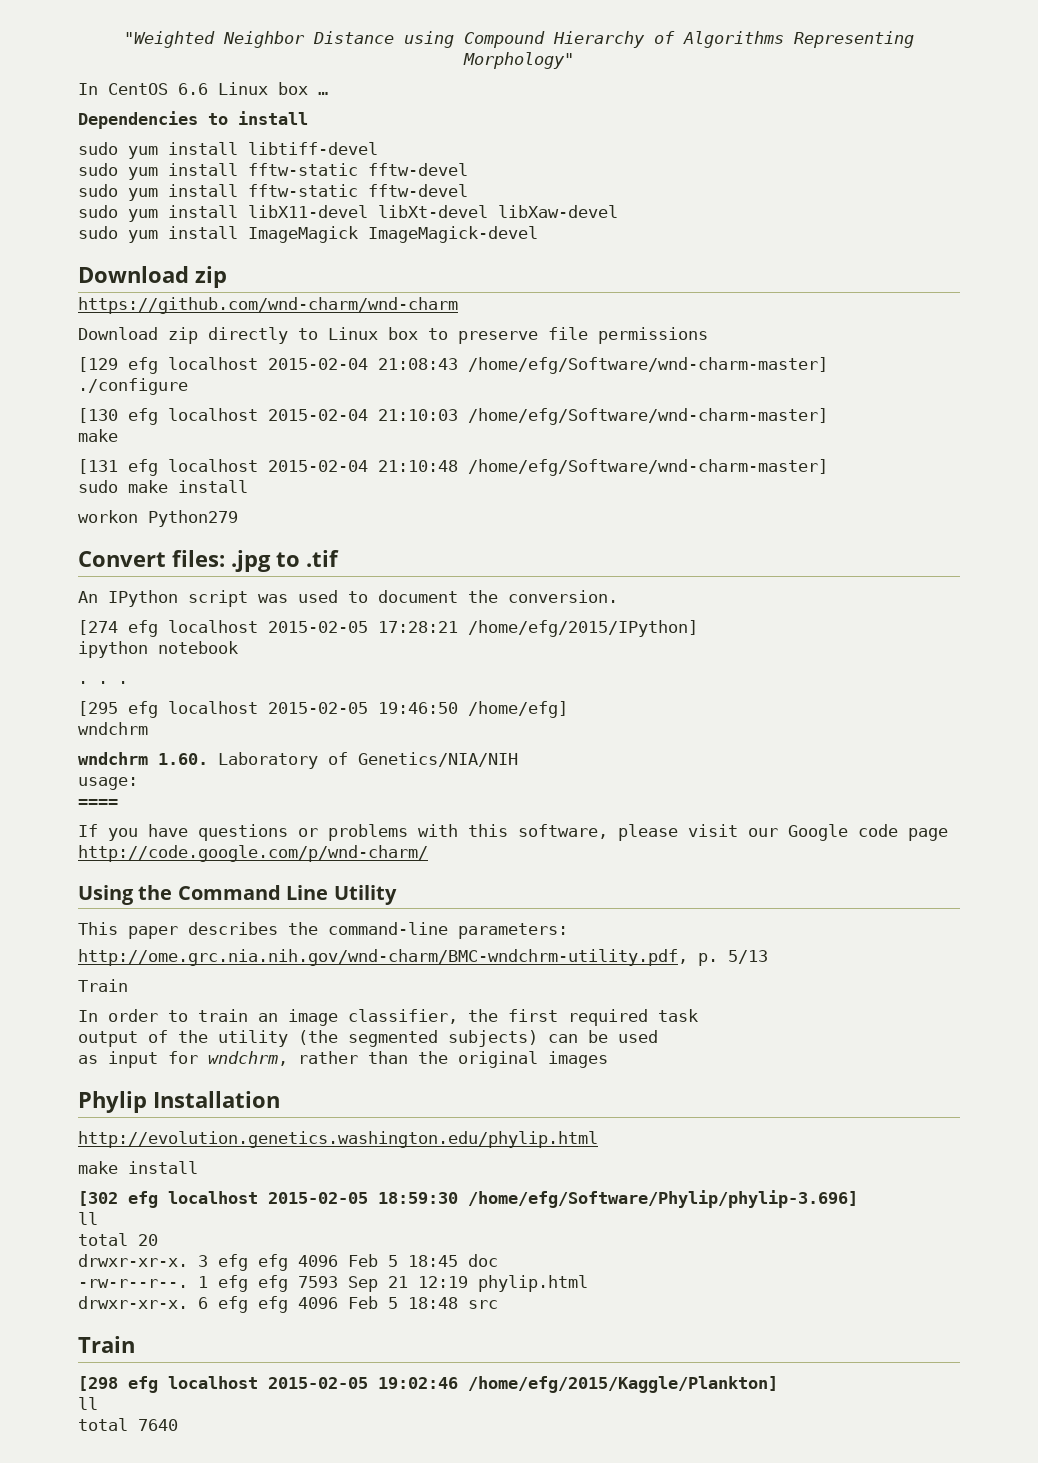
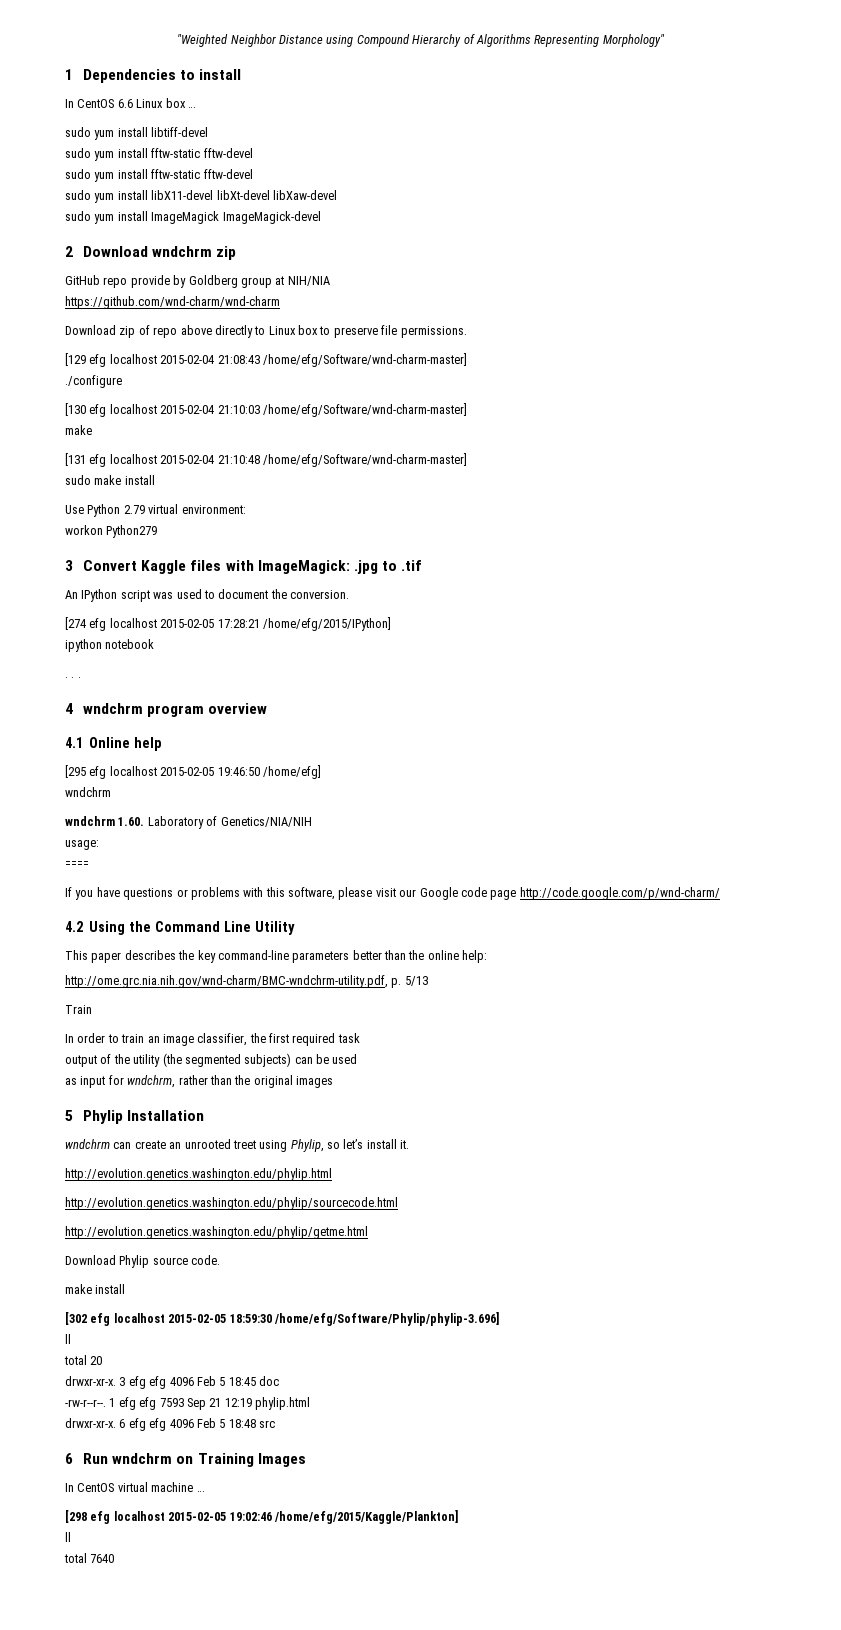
+ 1 Dependencies to install
- Dependencies to install
  sudo yum install ImageMagick ImageMagick-devel
- Download zip
+ 2 Download wndchrm zip
+ GitHub repo provide by Goldberg group at NIH/NIA
- Download zip directly to Linux box to preserve file permissions
+ Download zip of repo above directly to Linux box to preserve file permissions.
+ Use Python 2.79 virtual environment:
  workon Python279
- Convert files: .jpg to .tif
+ 3 Convert Kaggle files with ImageMagick: .jpg to .tif
+ 4 wndchrm program overview
+ 4.1 Online help
- Using the Command Line Utility
+ 4.2 Using the Command Line Utility
- This paper describes the command-line parameters:
+ This paper describes the key command-line parameters better than the online help:
- Phylip Installation
+ 5 Phylip Installation
+ wndchrm can create an unrooted treet using Phylip, so let’s install it.
  http://evolution.genetics.washington.edu/phylip.html
+ http://evolution.genetics.washington.edu/phylip/sourcecode.html
+ http://evolution.genetics.washington.edu/phylip/getme.html
+ Download Phylip source code.
  6 efg efg 4096 Feb 5 18:48 src
- Train
+ 6 Run wndchrm on Training Images
+ In CentOS virtual machine …

